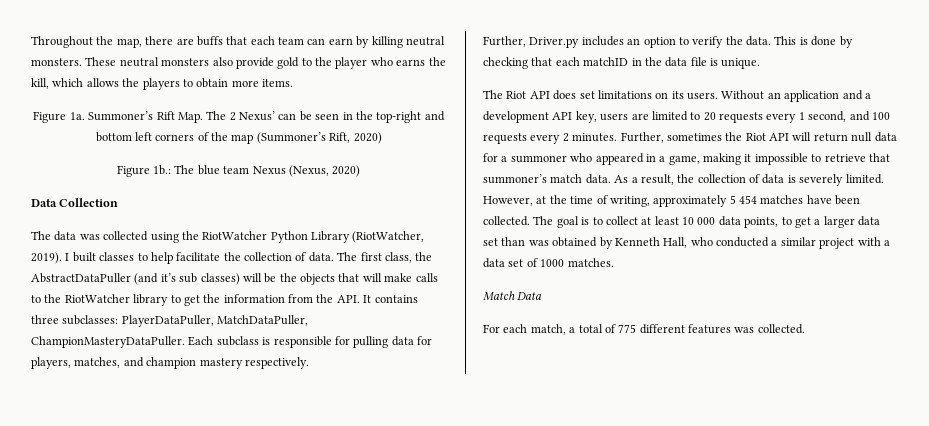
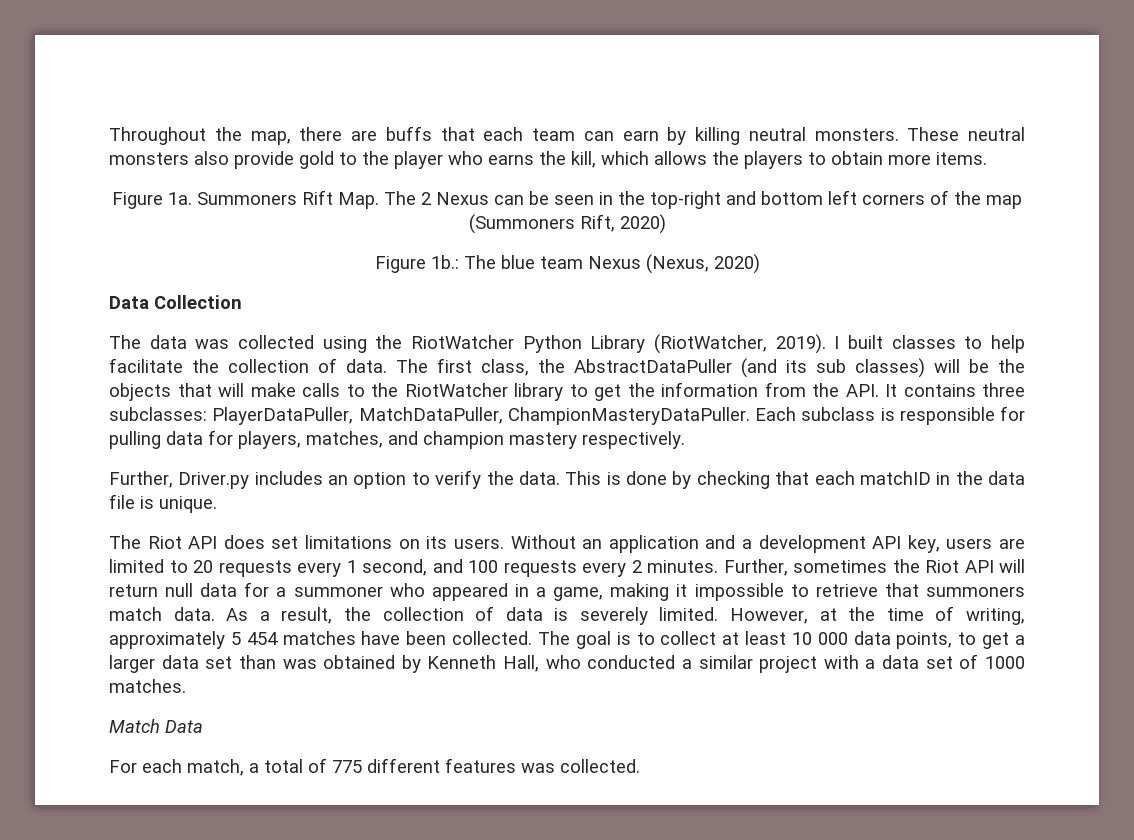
- Summoner’s Rift Map. The 2 Nexus’ can be seen in the top-right and bottom left corners of the map (Summoner’s Rift, 2020)
+ Summoners Rift Map. The 2 Nexus can be seen in the top-right and bottom left corners of the map (Summoners Rift, 2020)
- The first class, the AbstractDataPuller (and it’s sub classes) will be the objects that will make calls to the RiotWatcher library to get the information from the API. It contains three subclasses: PlayerDataPuller, MatchDataPuller, ChampionMasteryDataPuller.
+ The first class, the AbstractDataPuller (and its sub classes) will be the objects that will make calls to the RiotWatcher library to get the information from the API. It contains three subclasses: PlayerDataPuller, MatchDataPuller, ChampionMasteryDataPuller.
- Further, sometimes the Riot API will return null data for a summoner who appeared in a game, making it impossible to retrieve that summoner’s match data.
+ Further, sometimes the Riot API will return null data for a summoner who appeared in a game, making it impossible to retrieve that summoners match data.

